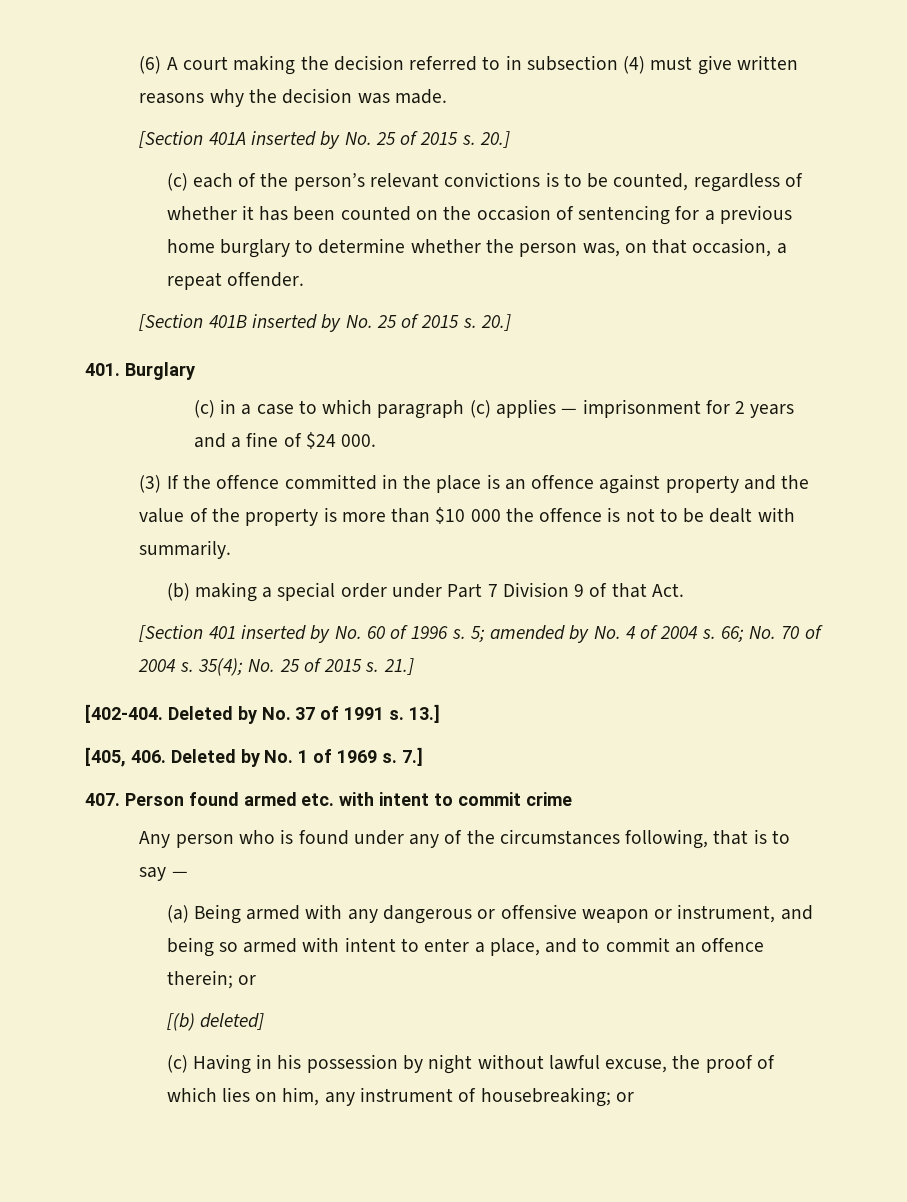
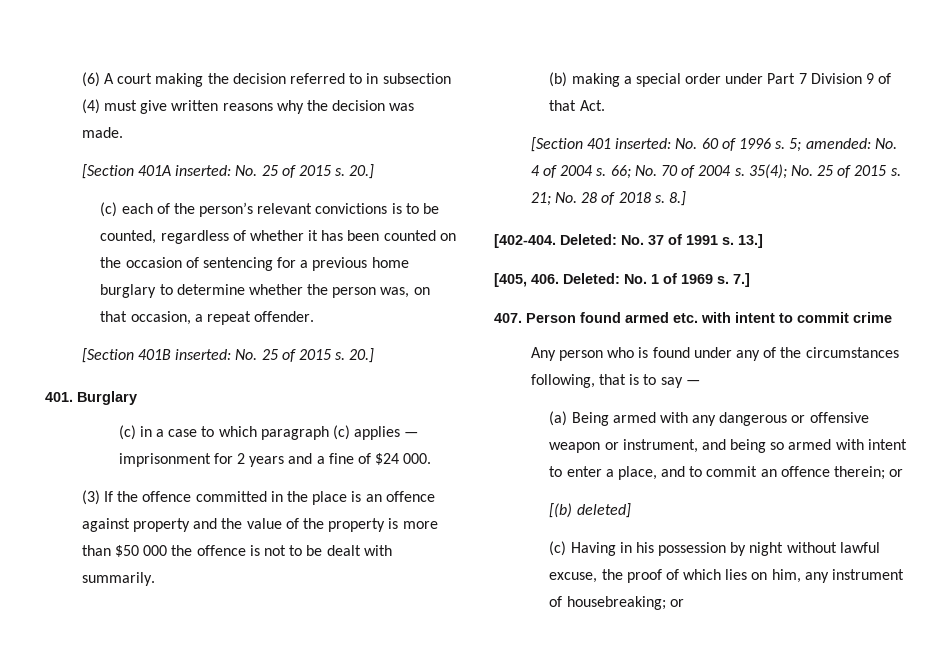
- [Section 401A inserted by No. 25 of 2015 s.
+ [Section 401A inserted: No. 25 of 2015 s.
- [Section 401B inserted by No. 25 of 2015 s.
+ [Section 401B inserted: No. 25 of 2015 s.
- (3) If the offence committed in the place is an offence against property and the value of the property is more than $10 000 the offence is not to be dealt with summarily.
+ (3) If the offence committed in the place is an offence against property and the value of the property is more than $50 000 the offence is not to be dealt with summarily.
- [Section 401 inserted by No. 60 of 1996 s.
+ [Section 401 inserted: No. 60 of 1996 s.
- 5; amended by No. 4 of 2004 s.
+ 5; amended: No. 4 of 2004 s.
- 21.]
+ 21; No. 28 of 2018 s. 8.]
- Deleted by No. 37 of 1991 s.
+ Deleted: No. 37 of 1991 s.
- [405, 406. Deleted by No. 1 of 1969 s.
+ [405, 406. Deleted: No. 1 of 1969 s.

